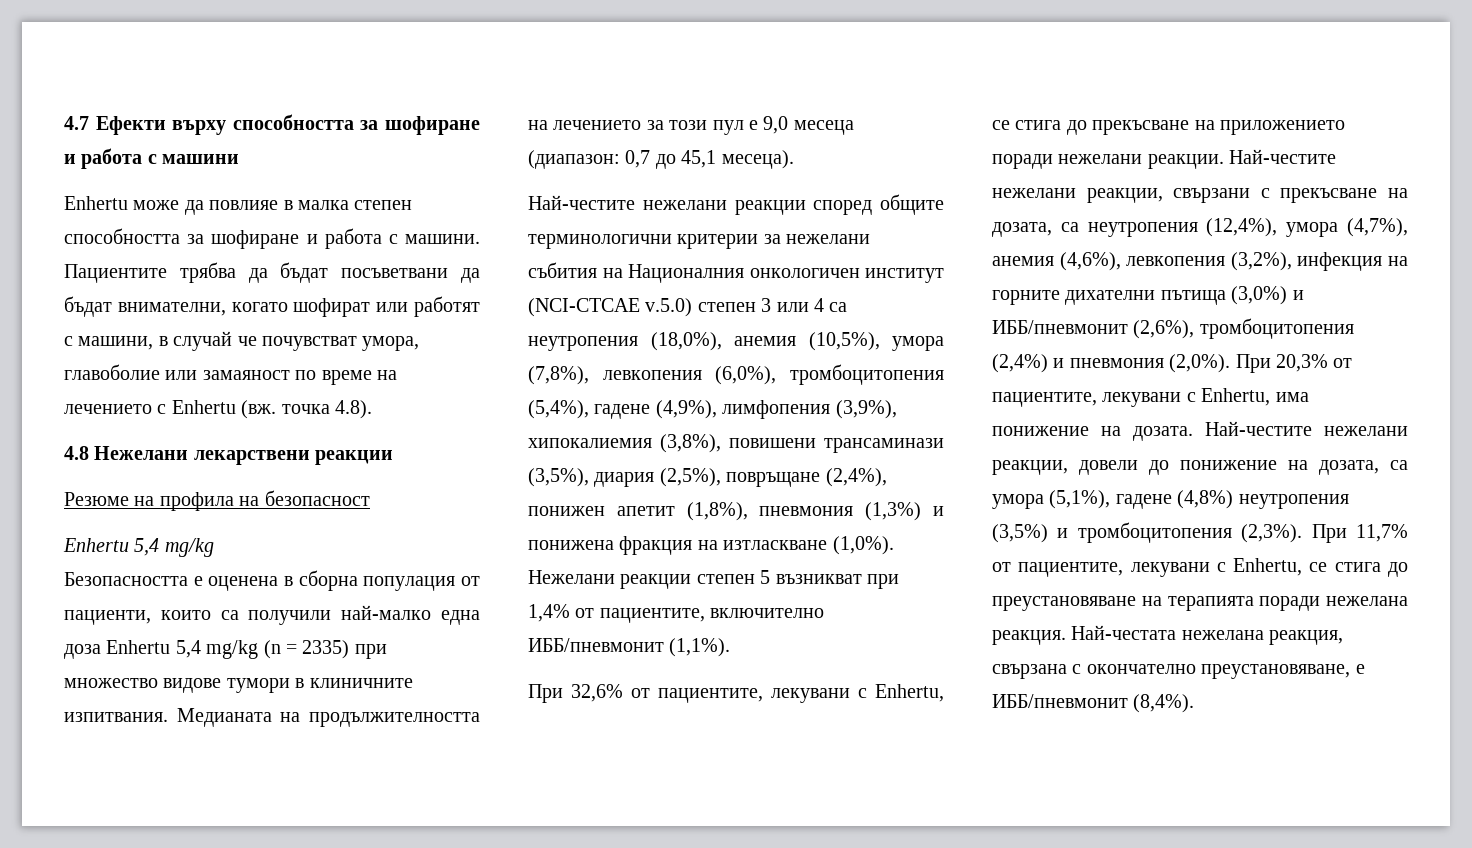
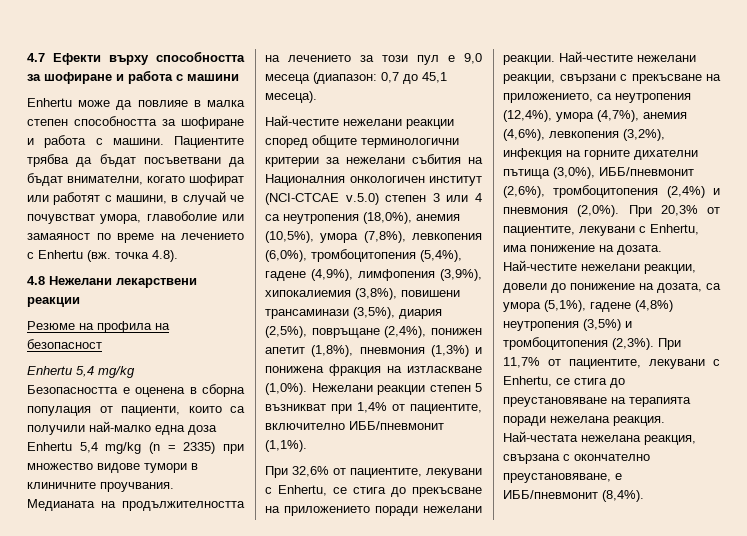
- Безопасността е оценена в сборна популация от пациенти, които са получили най-малко една доза Enhertu 5,4 mg/kg (n = 2335) при множество видове тумори в клиничните изпитвания.
+ Безопасността е оценена в сборна популация от пациенти, които са получили най-малко една доза Enhertu 5,4 mg/kg (n = 2335) при множество видове тумори в клиничните проучвания.
- Най-честите нежелани реакции, свързани с прекъсване на дозата, са неутропения (12,4%), умора (4,7%), анемия (4,6%), левкопения (3,2%), инфекция на горните дихателни пътища (3,0%) и ИББ/пневмонит (2,6%), тромбоцитопения (2,4%) и пневмония (2,0%).
+ Най-честите нежелани реакции, свързани с прекъсване на приложението, са неутропения (12,4%), умора (4,7%), анемия (4,6%), левкопения (3,2%), инфекция на горните дихателни пътища (3,0%), ИББ/пневмонит (2,6%), тромбоцитопения (2,4%) и пневмония (2,0%).

